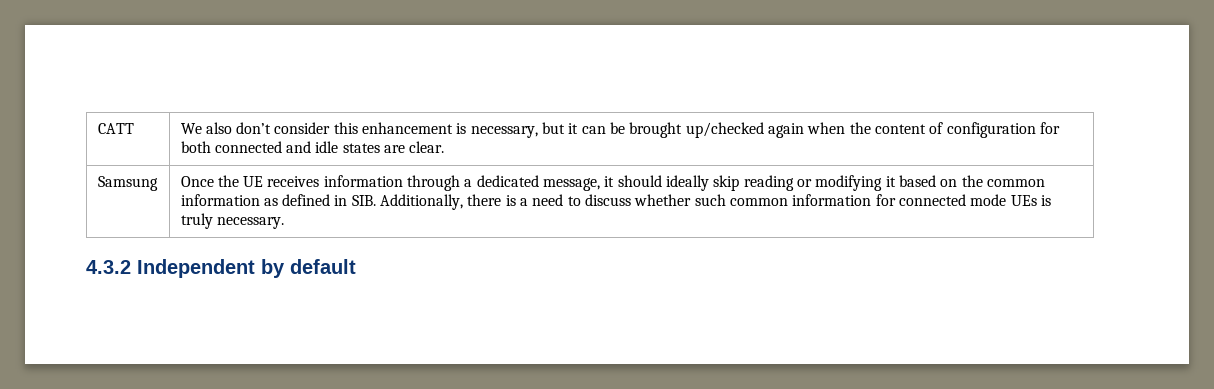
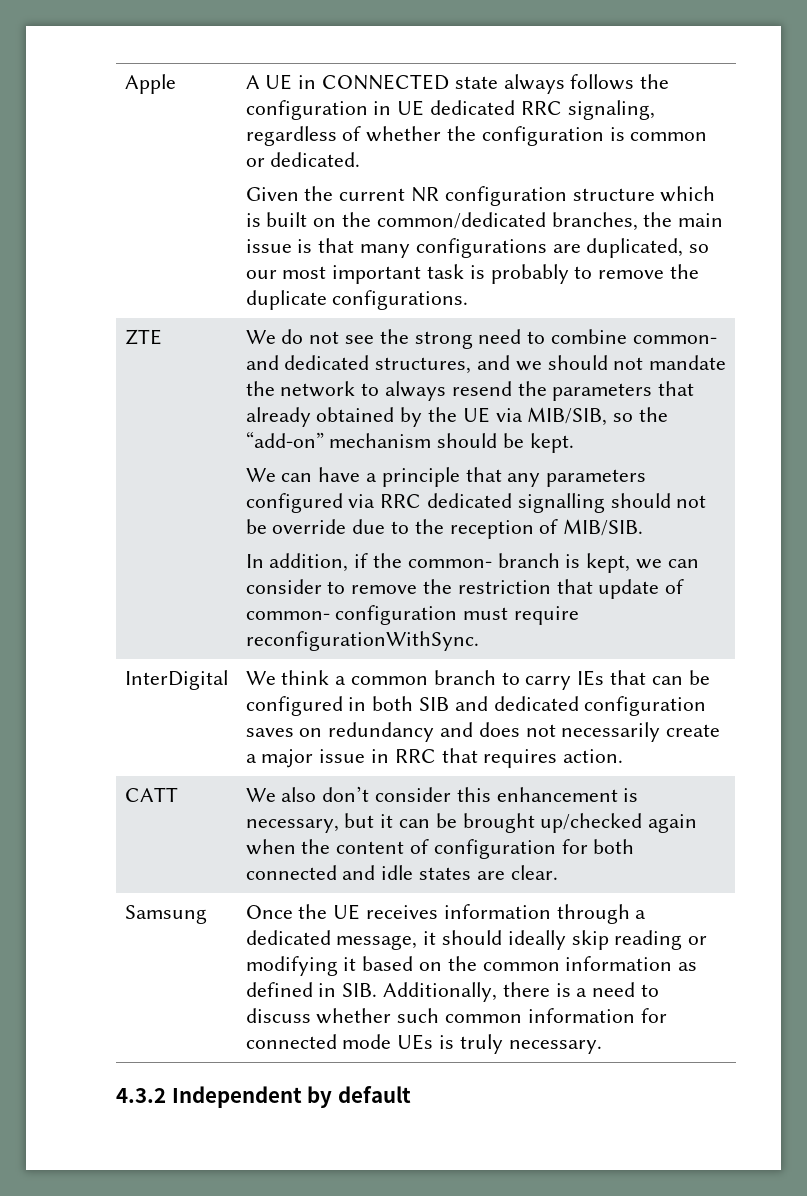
+ Apple | A UE in CONNECTED state always follows the configuration in UE dedicated RRC signaling, regardless of whether the configuration is common or dedicated.
+ Given the current NR configuration structure which is built on the common/dedicated branches, the main issue is that many configurations are duplicated, so our most important task is probably to remove the duplicate configurations.
+ ZTE | We do not see the strong need to combine common- and dedicated structures, and we should not mandate the network to always resend the parameters that already obtained by the UE via MIB/SIB, so the “add-on” mechanism should be kept.
+ We can have a principle that any parameters configured via RRC dedicated signalling should not be override due to the reception of MIB/SIB.
+ In addition, if the common- branch is kept, we can consider to remove the restriction that update of common- configuration must require reconfigurationWithSync.
+ InterDigital | We think a common branch to carry IEs that can be configured in both SIB and dedicated configuration saves on redundancy and does not necessarily create a major issue in RRC that requires action.

